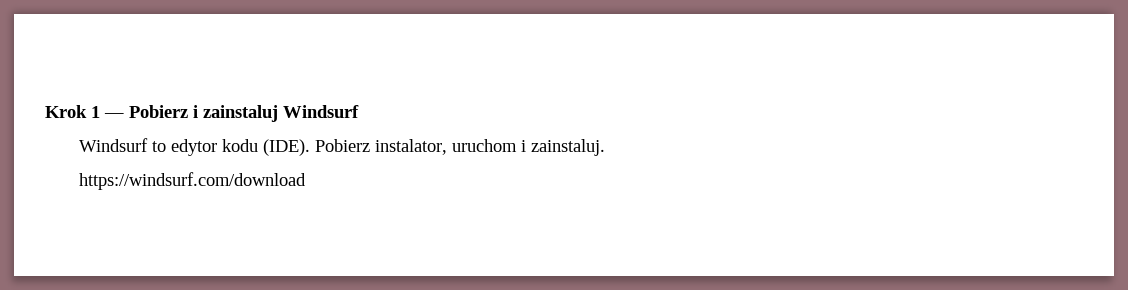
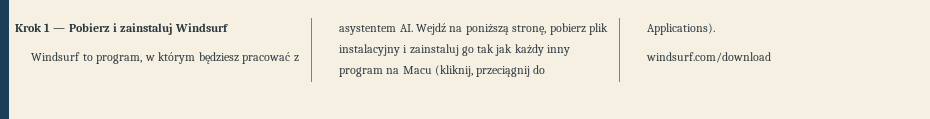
- Windsurf to edytor kodu (IDE). Pobierz instalator, uruchom i zainstaluj.
- https://windsurf.com/download
+ Windsurf to program, w którym będziesz pracować z asystentem AI. Wejdź na poniższą stronę, pobierz plik instalacyjny i zainstaluj go tak jak każdy inny program na Macu (kliknij, przeciągnij do Applications).
+ windsurf.com/download

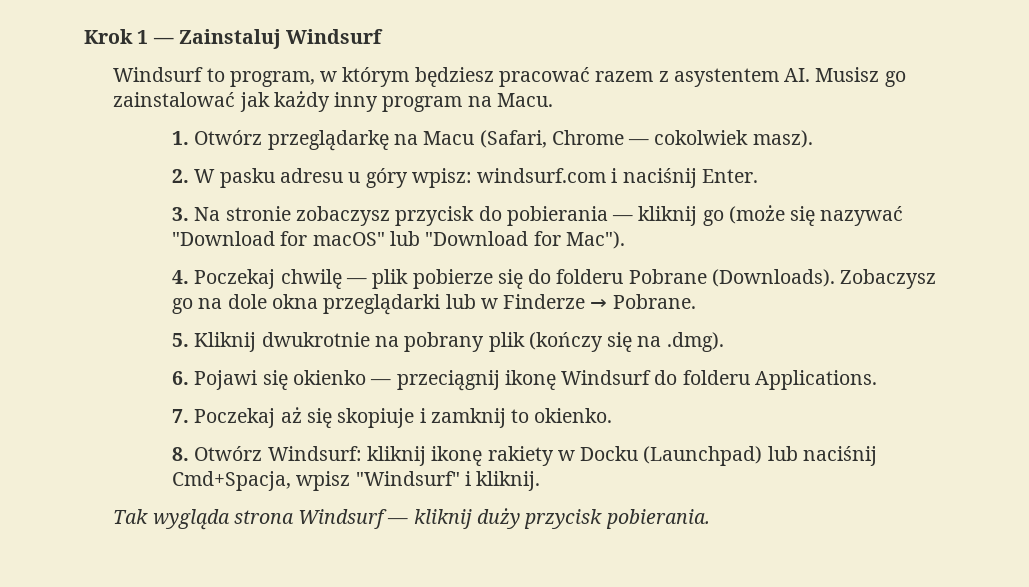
- Krok 1 — Pobierz i zainstaluj Windsurf
+ Krok 1 — Zainstaluj Windsurf
- Windsurf to program, w którym będziesz pracować z asystentem AI. Wejdź na poniższą stronę, pobierz plik instalacyjny i zainstaluj go tak jak każdy inny program na Macu (kliknij, przeciągnij do Applications).
- windsurf.com/download
+ Windsurf to program, w którym będziesz pracować razem z asystentem AI. Musisz go zainstalować jak każdy inny program na Macu.
+ 1. Otwórz przeglądarkę na Macu (Safari, Chrome — cokolwiek masz).
+ 2. W pasku adresu u góry wpisz: windsurf.com i naciśnij Enter.
+ 3. Na stronie zobaczysz przycisk do pobierania — kliknij go (może się nazywać "Download for macOS" lub "Download for Mac").
+ 4. Poczekaj chwilę — plik pobierze się do folderu Pobrane (Downloads). Zobaczysz go na dole okna przeglądarki lub w Finderze → Pobrane.
+ 5. Kliknij dwukrotnie na pobrany plik (kończy się na .dmg).
+ 6. Pojawi się okienko — przeciągnij ikonę Windsurf do folderu Applications.
+ 7. Poczekaj aż się skopiuje i zamknij to okienko.
+ 8. Otwórz Windsurf: kliknij ikonę rakiety w Docku (Launchpad) lub naciśnij Cmd+Spacja, wpisz "Windsurf" i kliknij.
+ Tak wygląda strona Windsurf — kliknij duży przycisk pobierania.

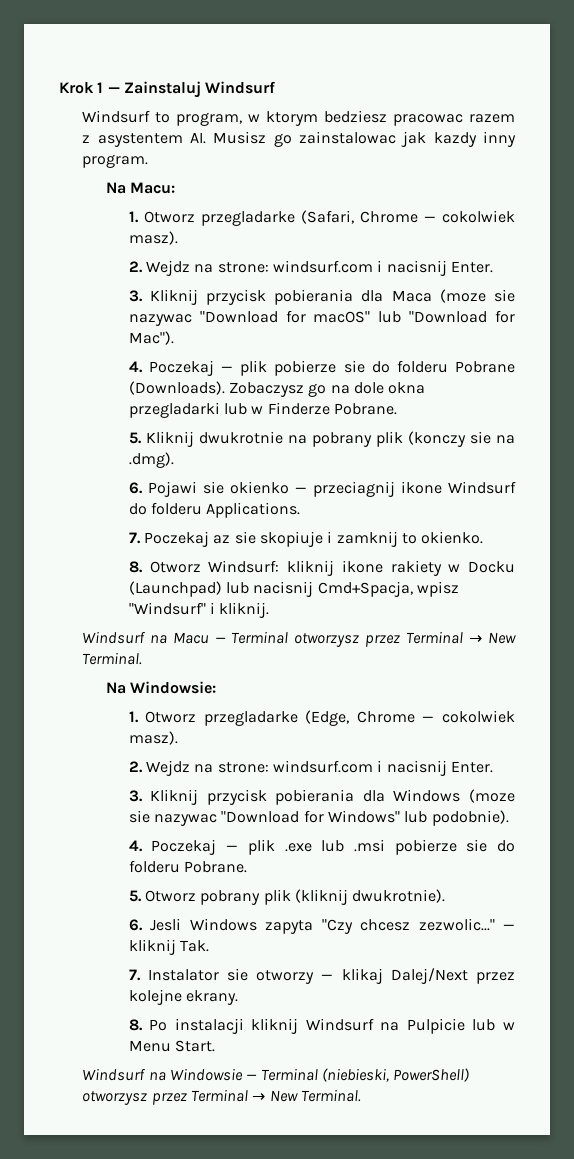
- Windsurf to program, w którym będziesz pracować razem z asystentem AI. Musisz go zainstalować jak każdy inny program na Macu.
- 1. Otwórz przeglądarkę na Macu (Safari, Chrome — cokolwiek masz).
- 2. W pasku adresu u góry wpisz: windsurf.com i naciśnij Enter.
- 3. Na stronie zobaczysz przycisk do pobierania — kliknij go (może się nazywać "Download for macOS" lub "Download for Mac").
+ Windsurf to program, w ktorym bedziesz pracowac razem z asystentem AI. Musisz go zainstalowac jak kazdy inny program.
+ Na Macu:
+ 1. Otworz przegladarke (Safari, Chrome — cokolwiek masz).
+ 2. Wejdz na strone: windsurf.com i nacisnij Enter.
+ 3. Kliknij przycisk pobierania dla Maca (moze sie nazywac "Download for macOS" lub "Download for Mac").
- 4. Poczekaj chwilę — plik pobierze się do folderu Pobrane (Downloads).
+ 4. Poczekaj — plik pobierze sie do folderu Pobrane (Downloads).
- Zobaczysz go na dole okna przeglądarki lub w Finderze → Pobrane.
+ Zobaczysz go na dole okna przegladarki lub w Finderze Pobrane.
- 5. Kliknij dwukrotnie na pobrany plik (kończy się na .dmg).
+ 5. Kliknij dwukrotnie na pobrany plik (konczy sie na .dmg).
- 6. Pojawi się okienko — przeciągnij ikonę Windsurf do folderu Applications.
+ 6. Pojawi sie okienko — przeciagnij ikone Windsurf do folderu Applications.
- 7. Poczekaj aż się skopiuje i zamknij to okienko.
+ 7. Poczekaj az sie skopiuje i zamknij to okienko.
- 8. Otwórz Windsurf: kliknij ikonę rakiety w Docku (Launchpad) lub naciśnij Cmd+Spacja, wpisz "Windsurf" i kliknij.
+ 8. Otworz Windsurf: kliknij ikone rakiety w Docku (Launchpad) lub nacisnij Cmd+Spacja, wpisz "Windsurf" i kliknij.
- Tak wygląda strona Windsurf — kliknij duży przycisk pobierania.
+ Windsurf na Macu — Terminal otworzysz przez Terminal → New Terminal.
+ Na Windowsie:
+ 1. Otworz przegladarke (Edge, Chrome — cokolwiek masz).
+ 2. Wejdz na strone: windsurf.com i nacisnij Enter.
+ 3. Kliknij przycisk pobierania dla Windows (moze sie nazywac "Download for Windows" lub podobnie).
+ 4. Poczekaj — plik .exe lub .msi pobierze sie do folderu Pobrane.
+ 5. Otworz pobrany plik (kliknij dwukrotnie).
+ 6. Jesli Windows zapyta "Czy chcesz zezwolic..." — kliknij Tak.
+ 7. Instalator sie otworzy — klikaj Dalej/Next przez kolejne ekrany.
+ 8. Po instalacji kliknij Windsurf na Pulpicie lub w Menu Start.
+ Windsurf na Windowsie — Terminal (niebieski, PowerShell) otworzysz przez Terminal → New Terminal.

